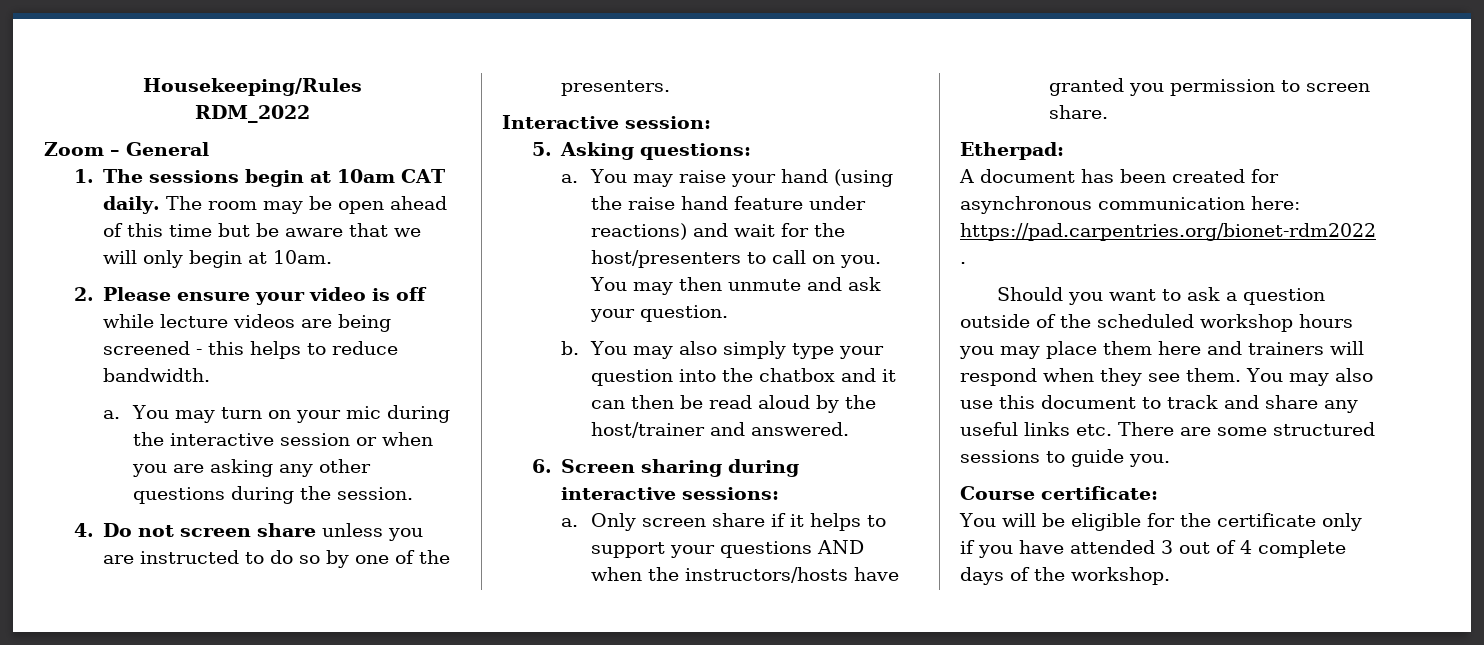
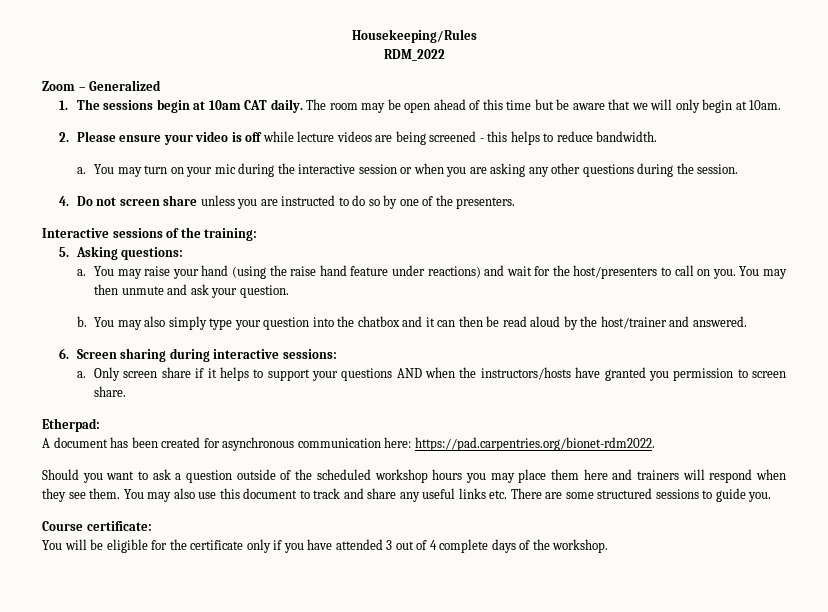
- Zoom – General
+ Zoom – Generalized
- Interactive session:
+ Interactive sessions of the training:

